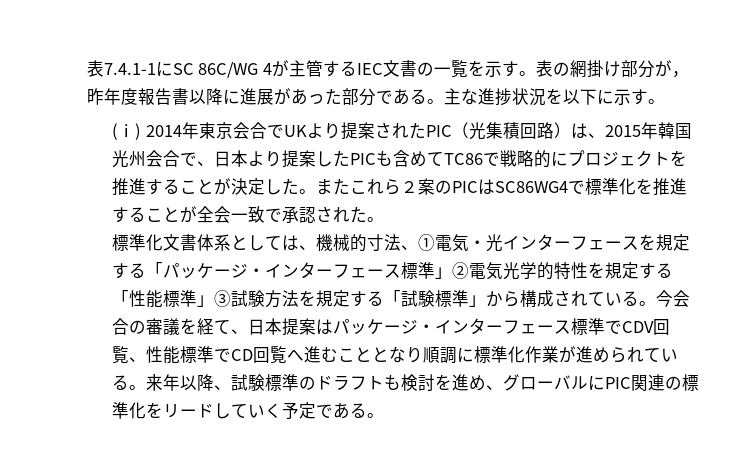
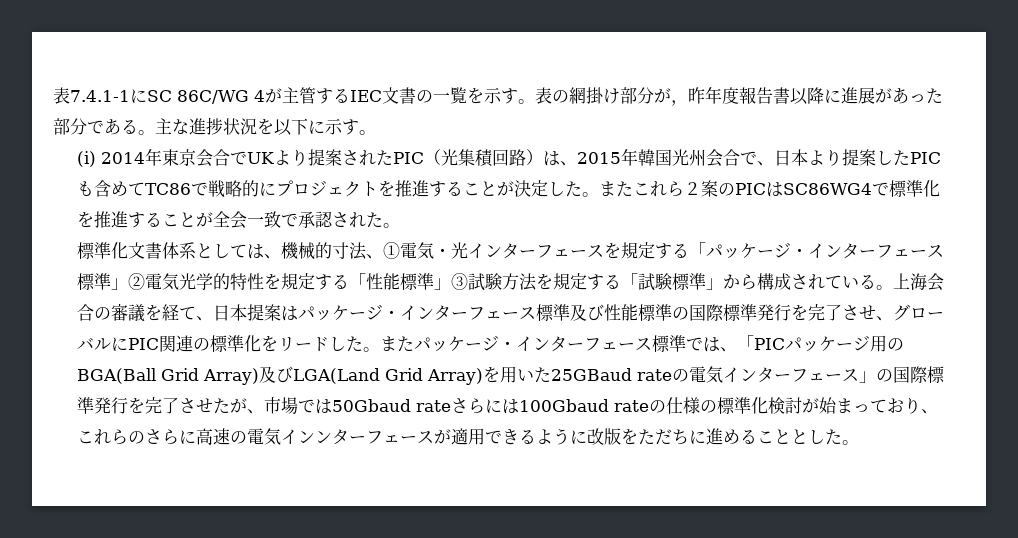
- 今会合の審議を経て、日本提案はパッケージ・インターフェース標準でCDV回覧、性能標準でCD回覧へ進むこととなり順調に標準化作業が進められている。来年以降、試験標準のドラフトも検討を進め、グローバルにPIC関連の標準化をリードしていく予定である。
+ 上海会合の審議を経て、日本提案はパッケージ・インターフェース標準及び性能標準の国際標準発行を完了させ、グローバルにPIC関連の標準化をリードした。またパッケージ・インターフェース標準では、「PICパッケージ用のBGA(Ball Grid Array)及びLGA(Land Grid Array)を用いた25GBaud rateの電気インターフェース」の国際標準発行を完了させたが、市場では50Gbaud rateさらには100Gbaud rateの仕様の標準化検討が始まっており、これらのさらに高速の電気インンターフェースが適用できるように改版をただちに進めることとした。

